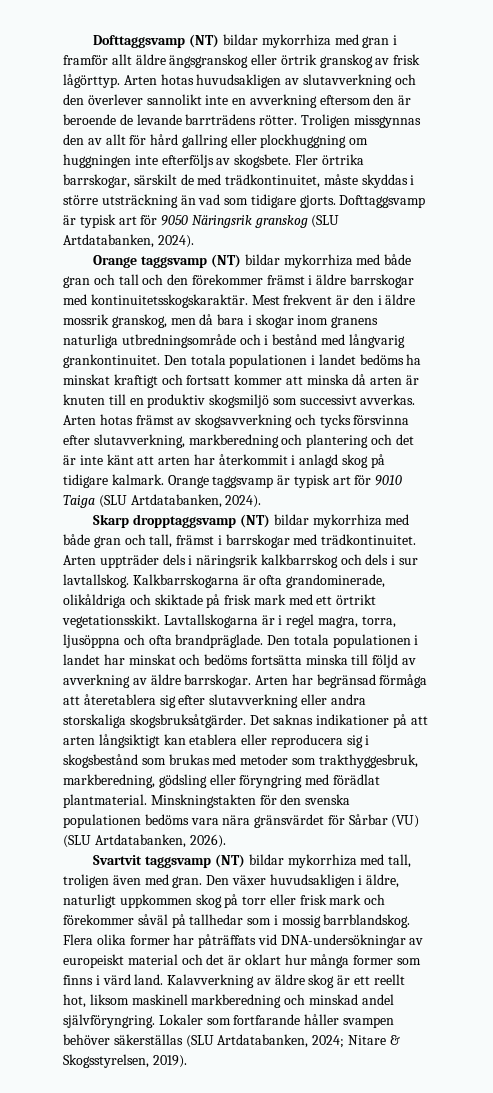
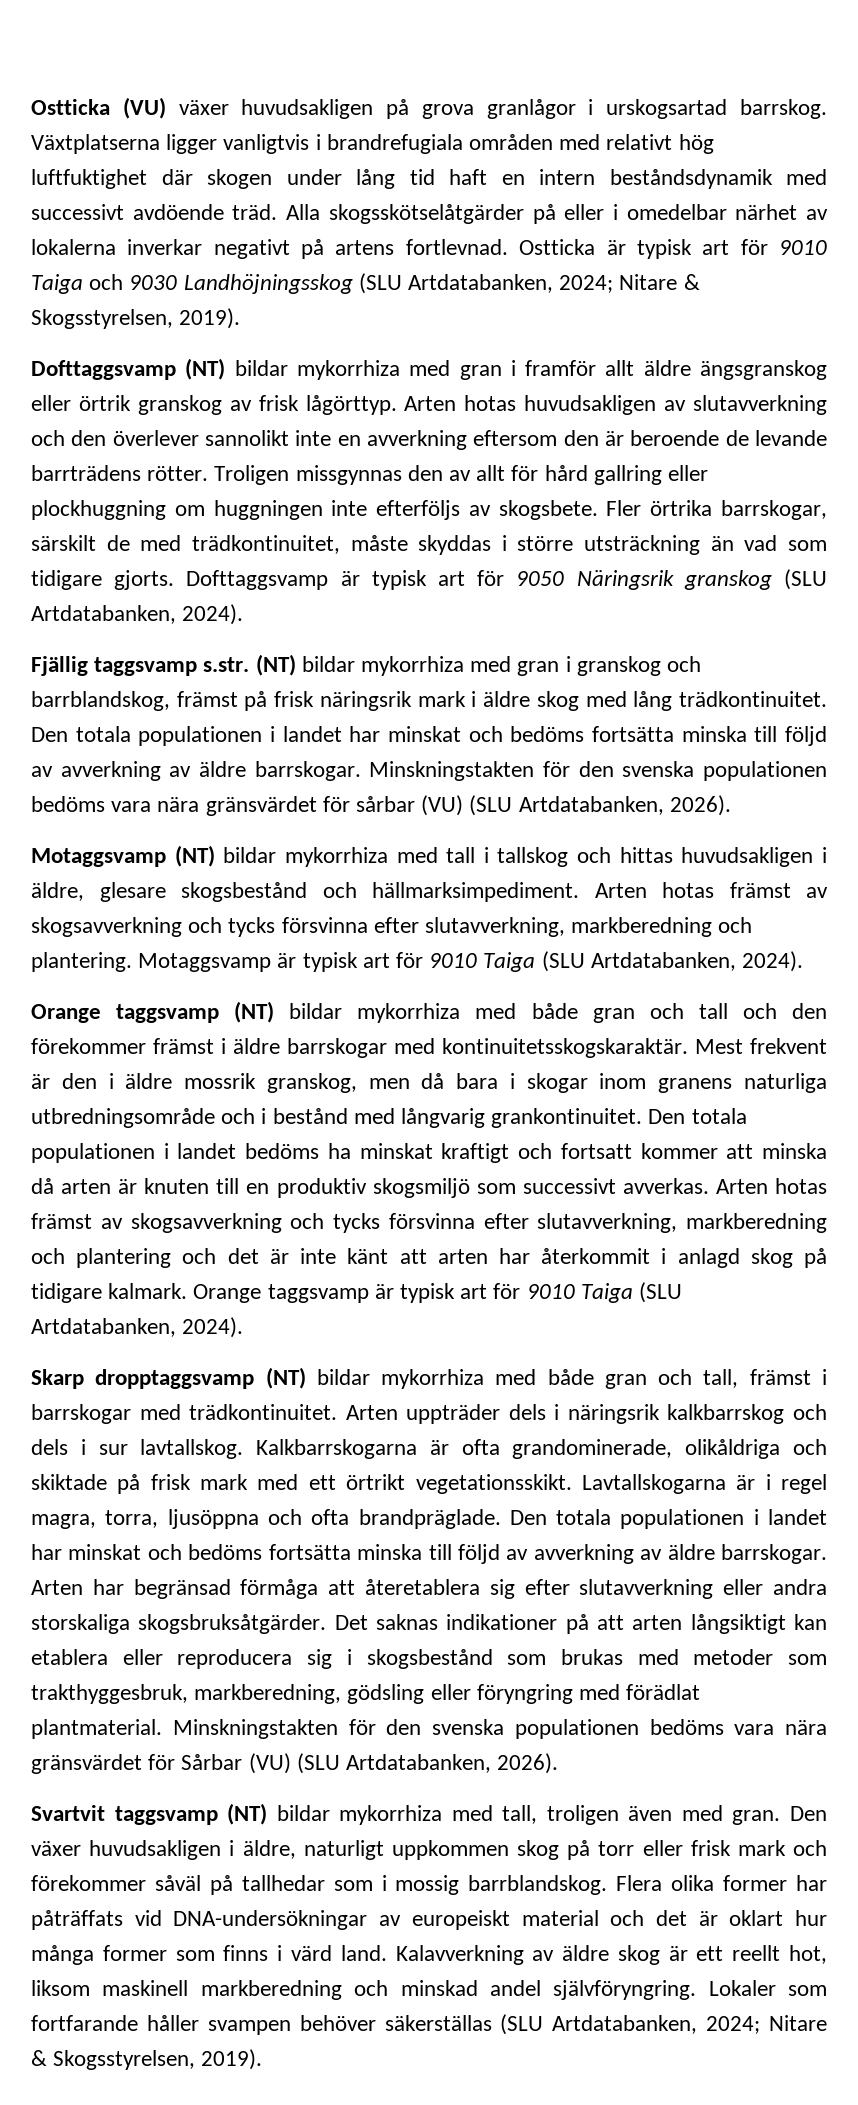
+ Ostticka (VU) växer huvudsakligen på grova granlågor i urskogsartad barrskog. Växtplatserna ligger vanligtvis i brandrefugiala områden med relativt hög luftfuktighet där skogen under lång tid haft en intern beståndsdynamik med successivt avdöende träd. Alla skogsskötselåtgärder på eller i omedelbar närhet av lokalerna inverkar negativt på artens fortlevnad. Ostticka är typisk art för 9010 Taiga och 9030 Landhöjningsskog (SLU Artdatabanken, 2024; Nitare & Skogsstyrelsen, 2019).
+ Fjällig taggsvamp s.str. (NT) bildar mykorrhiza med gran i granskog och barrblandskog, främst på frisk näringsrik mark i äldre skog med lång trädkontinuitet. Den totala populationen i landet har minskat och bedöms fortsätta minska till följd av avverkning av äldre barrskogar. Minskningstakten för den svenska populationen bedöms vara nära gränsvärdet för sårbar (VU) (SLU Artdatabanken, 2026).
+ Motaggsvamp (NT) bildar mykorrhiza med tall i tallskog och hittas huvudsakligen i äldre, glesare skogsbestånd och hällmarksimpediment. Arten hotas främst av skogsavverkning och tycks försvinna efter slutavverkning, markberedning och plantering. Motaggsvamp är typisk art för 9010 Taiga (SLU Artdatabanken, 2024).

